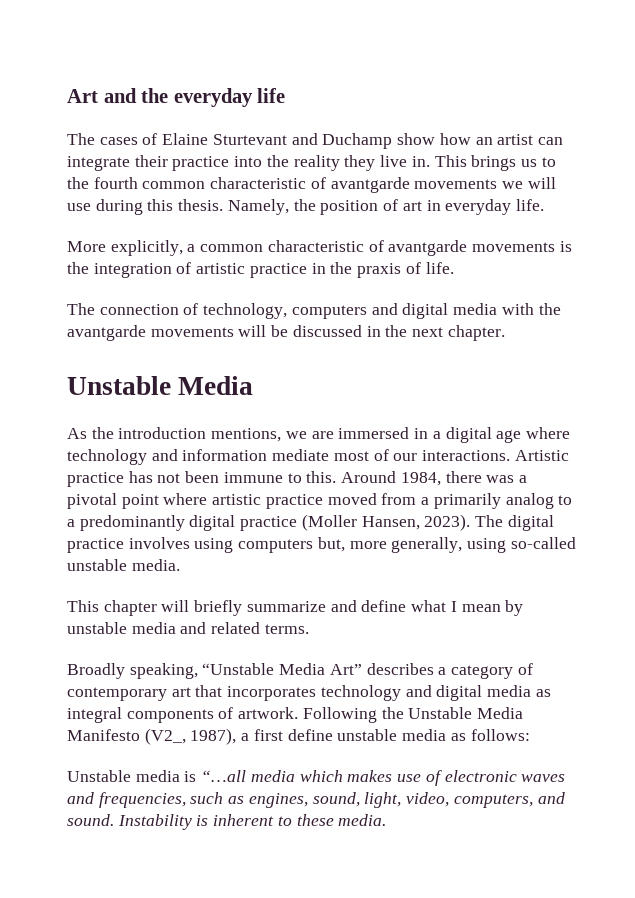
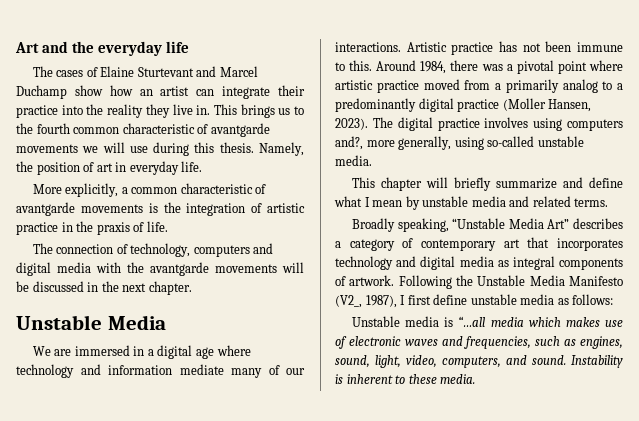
- The cases of Elaine Sturtevant and Duchamp show how an artist can integrate their practice into the reality they live in.
+ The cases of Elaine Sturtevant and Marcel Duchamp show how an artist can integrate their practice into the reality they live in.
- As the introduction mentions, we are immersed in a digital age where technology and information mediate most of our interactions.
+ We are immersed in a digital age where technology and information mediate many of our interactions.
- The digital practice involves using computers but, more generally, using so-called unstable media.
+ The digital practice involves using computers and?, more generally, using so-called unstable media.
- Following the Unstable Media Manifesto (V2_, 1987), a first define unstable media as follows:
+ Following the Unstable Media Manifesto (V2_, 1987), I first define unstable media as follows:

